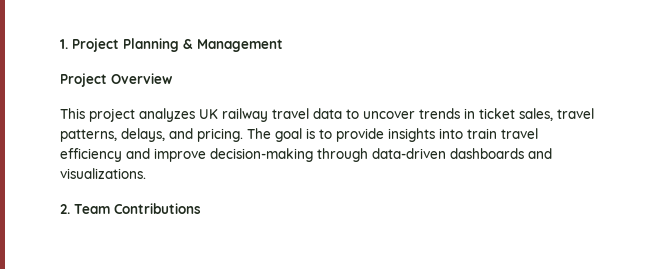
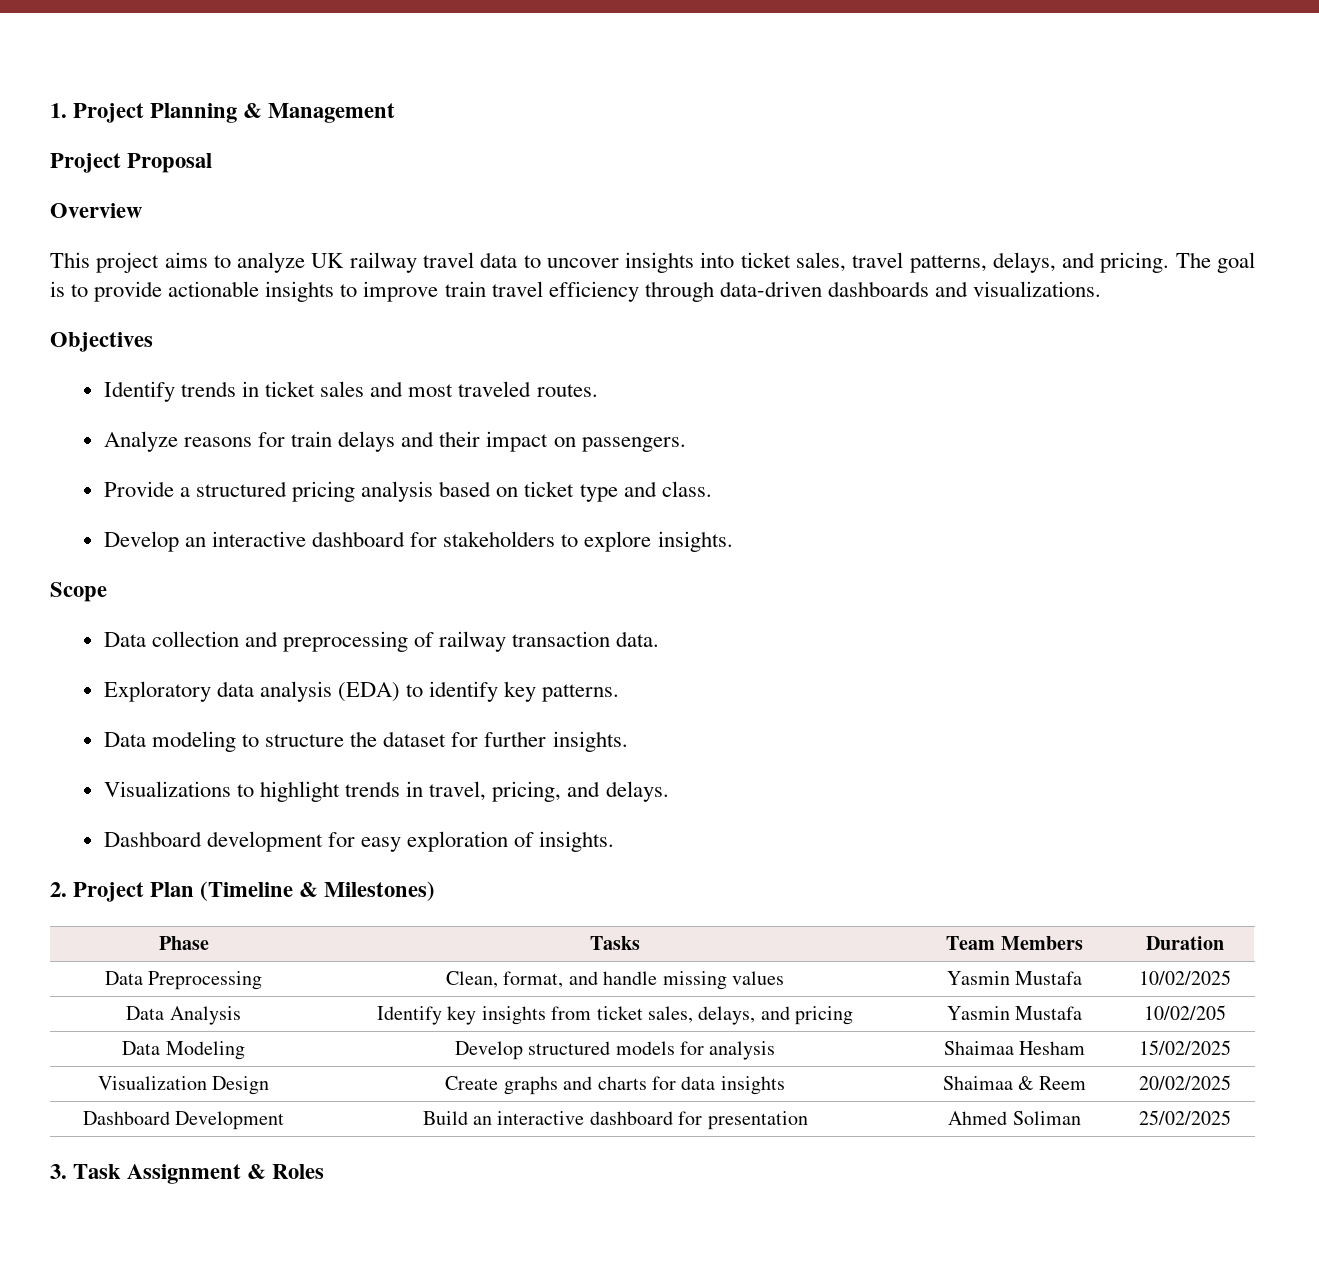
- Project Overview
+ Project Proposal
+ Overview
- This project analyzes UK railway travel data to uncover trends in ticket sales, travel patterns, delays, and pricing.
+ This project aims to analyze UK railway travel data to uncover insights into ticket sales, travel patterns, delays, and pricing.
- The goal is to provide insights into train travel efficiency and improve decision-making through data-driven dashboards and visualizations.
+ The goal is to provide actionable insights to improve train travel efficiency through data-driven dashboards and visualizations.
- 2. Team Contributions
+ Objectives
+ Identify trends in ticket sales and most traveled routes.
+ Analyze reasons for train delays and their impact on passengers.
+ Provide a structured pricing analysis based on ticket type and class.
+ Develop an interactive dashboard for stakeholders to explore insights.
+ Scope
+ Data collection and preprocessing of railway transaction data.
+ Exploratory data analysis (EDA) to identify key patterns.
+ Data modeling to structure the dataset for further insights.
+ Visualizations to highlight trends in travel, pricing, and delays.
+ Dashboard development for easy exploration of insights.
+ 2. Project Plan (Timeline & Milestones)
+ Phase | Tasks | Team Members | Duration
+ Data Preprocessing | Clean, format, and handle missing values | Yasmin Mustafa | 10/02/2025
+ Data Analysis | Identify key insights from ticket sales, delays, and pricing | Yasmin Mustafa | 10/02/205
+ Data Modeling | Develop structured models for analysis | Shaimaa Hesham | 15/02/2025
+ Visualization Design | Create graphs and charts for data insights | Shaimaa & Reem | 20/02/2025
+ Dashboard Development | Build an interactive dashboard for presentation | Ahmed Soliman | 25/02/2025
+ 3. Task Assignment & Roles

